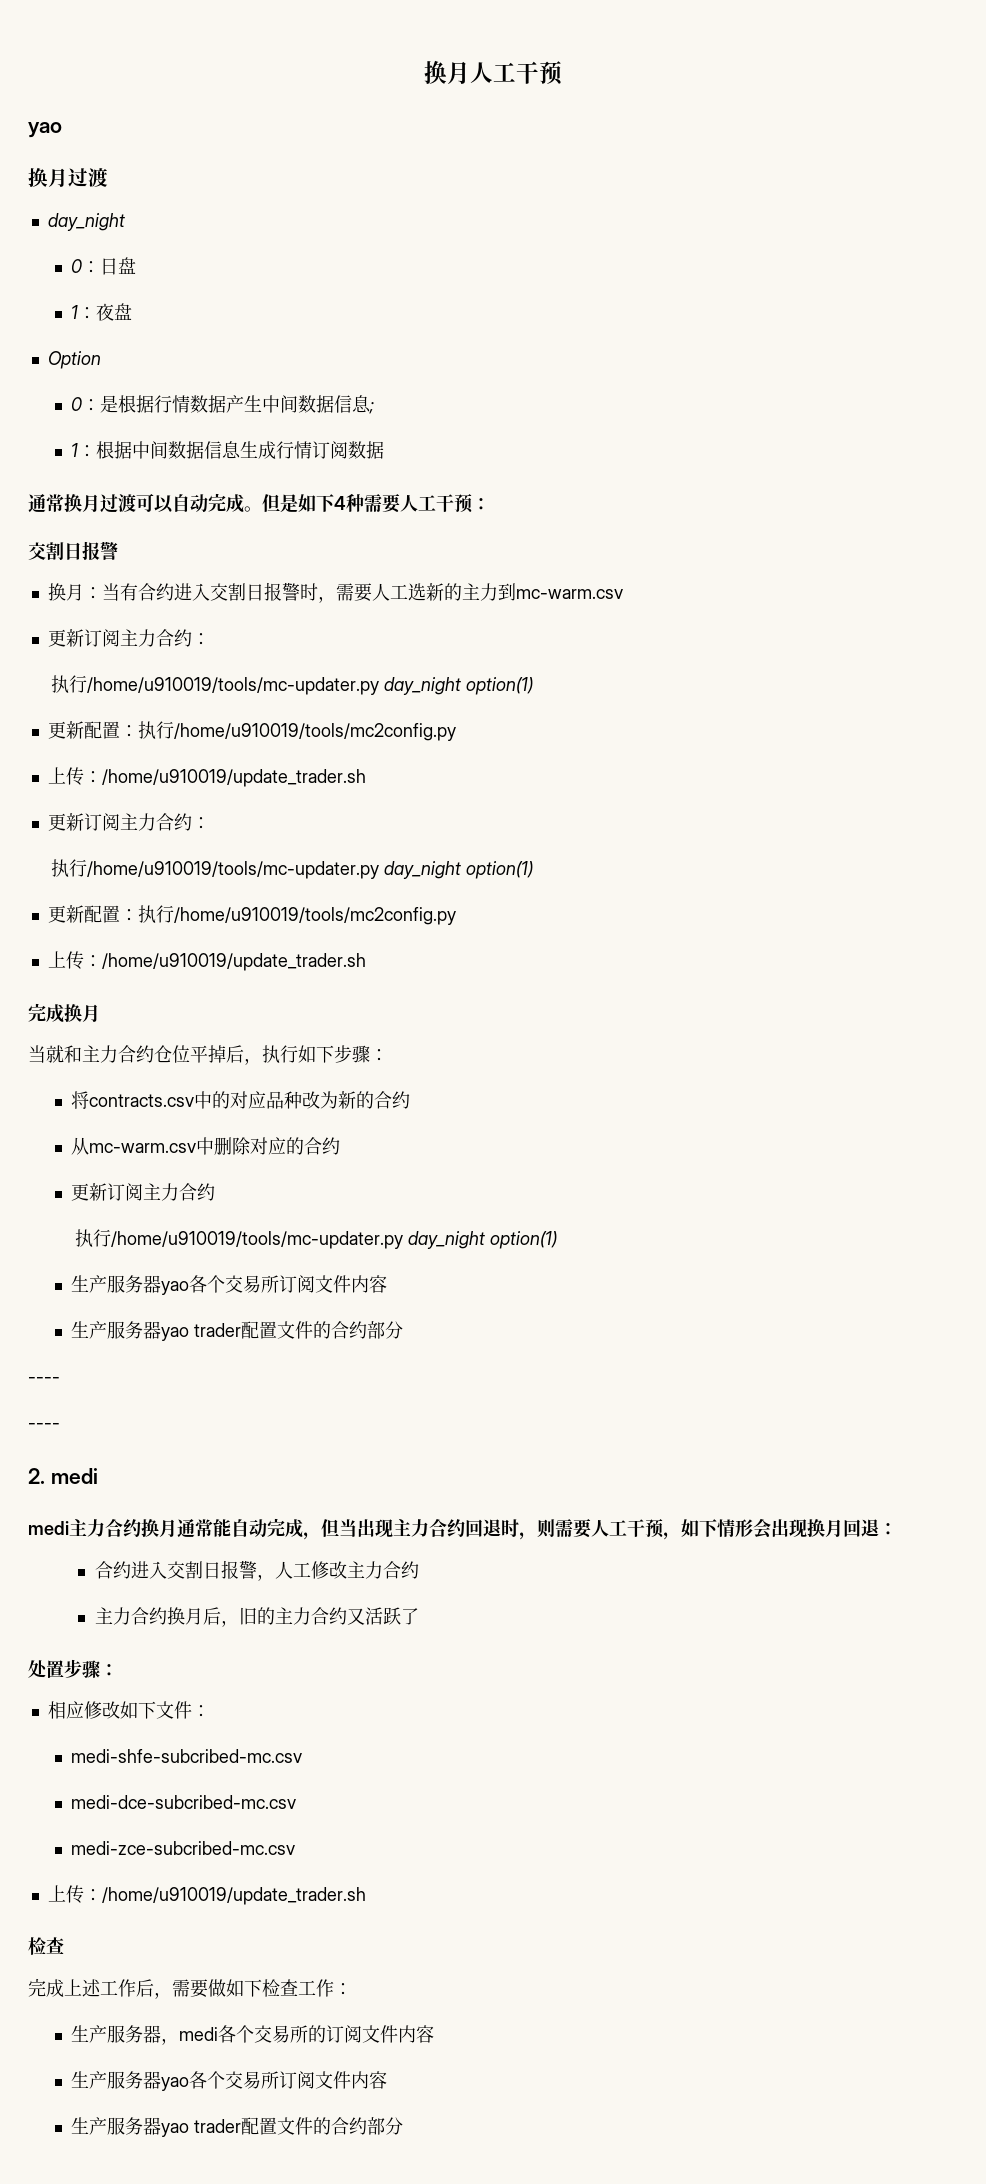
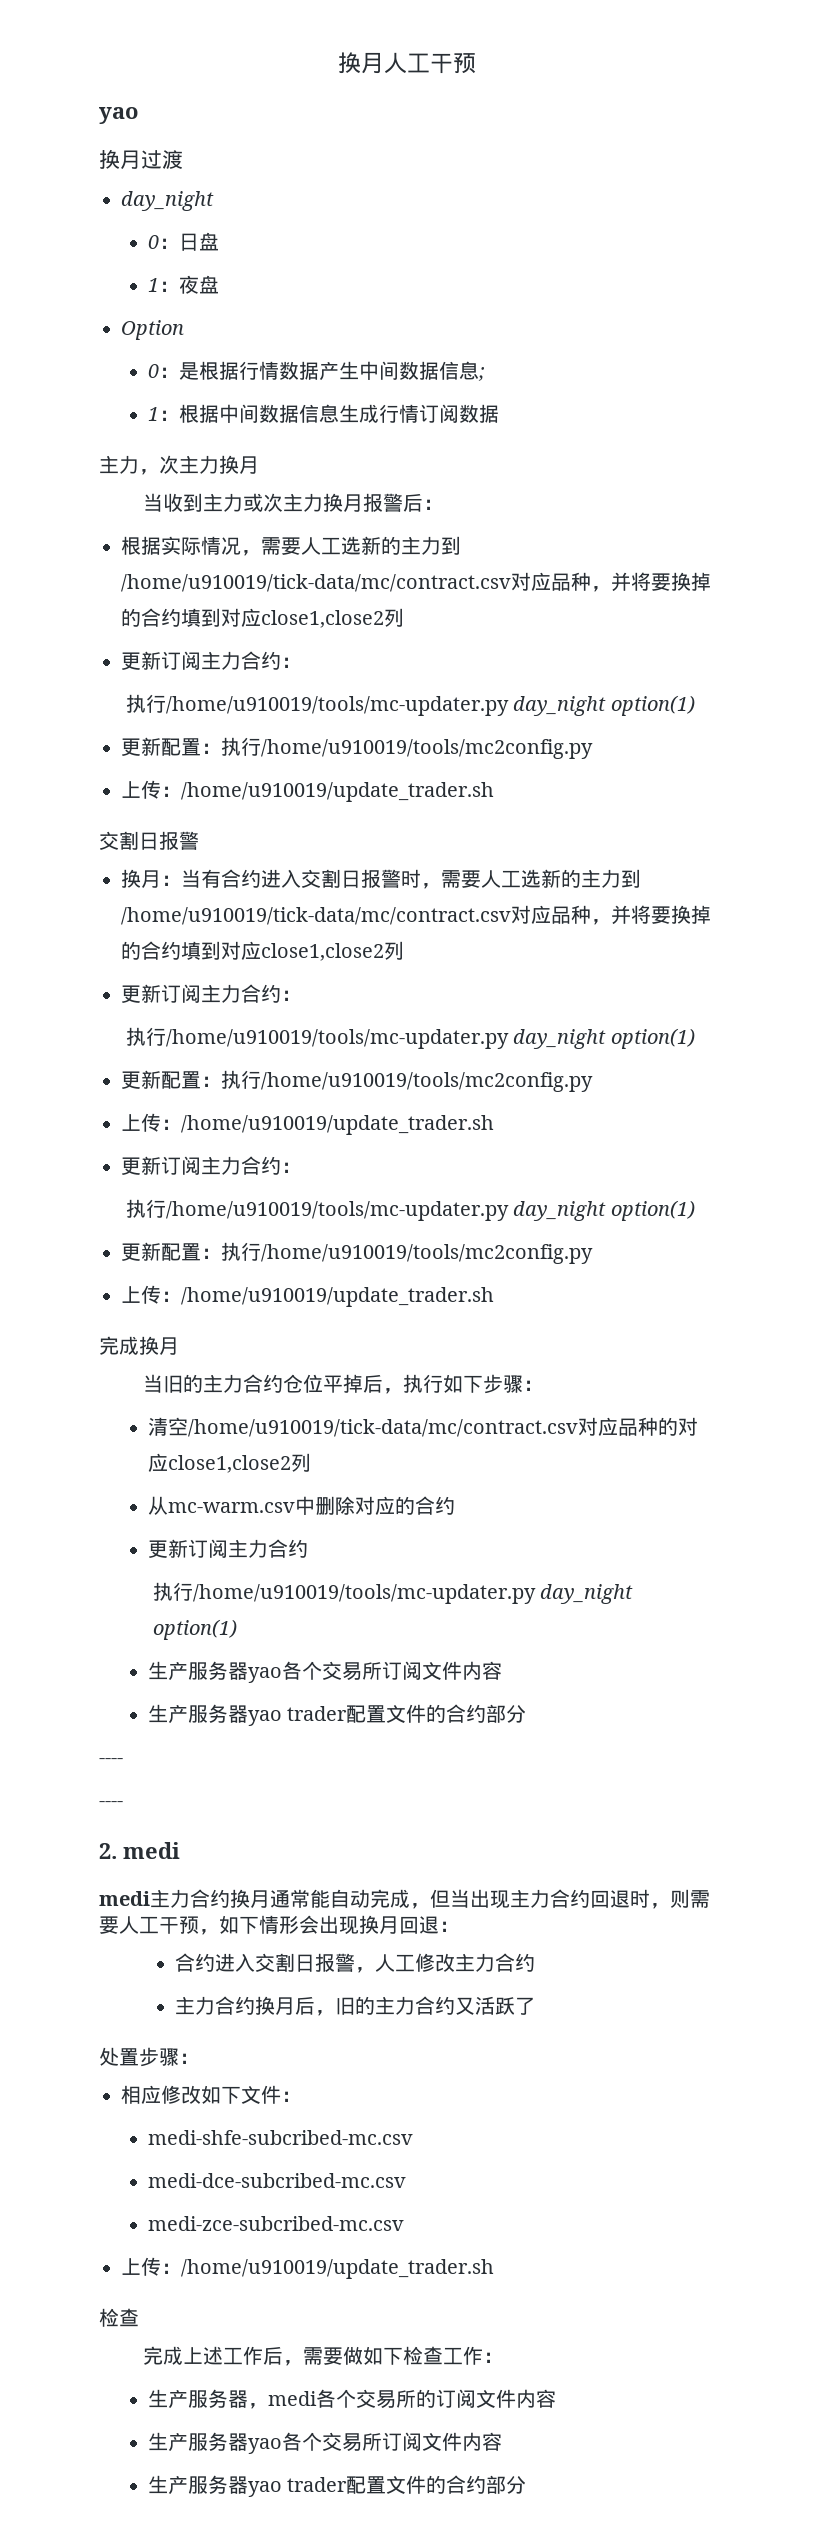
- 通常换月过渡可以自动完成。但是如下4种需要人工干预：
+ 主力，次主力换月
+ 当收到主力或次主力换月报警后：
+ 根据实际情况，需要人工选新的主力到/home/u910019/tick-data/mc/contract.csv对应品种，并将要换掉的合约填到对应close1,close2列
+ 更新订阅主力合约：
+ 执行/home/u910019/tools/mc-updater.py day_night option(1)
+ 更新配置：执行/home/u910019/tools/mc2config.py
+ 上传：/home/u910019/update_trader.sh
- 换月：当有合约进入交割日报警时，需要人工选新的主力到mc-warm.csv
+ 换月：当有合约进入交割日报警时，需要人工选新的主力到/home/u910019/tick-data/mc/contract.csv对应品种，并将要换掉的合约填到对应close1,close2列
- 当就和主力合约仓位平掉后，执行如下步骤：
+ 当旧的主力合约仓位平掉后，执行如下步骤：
- 将contracts.csv中的对应品种改为新的合约
+ 清空/home/u910019/tick-data/mc/contract.csv对应品种的对应close1,close2列

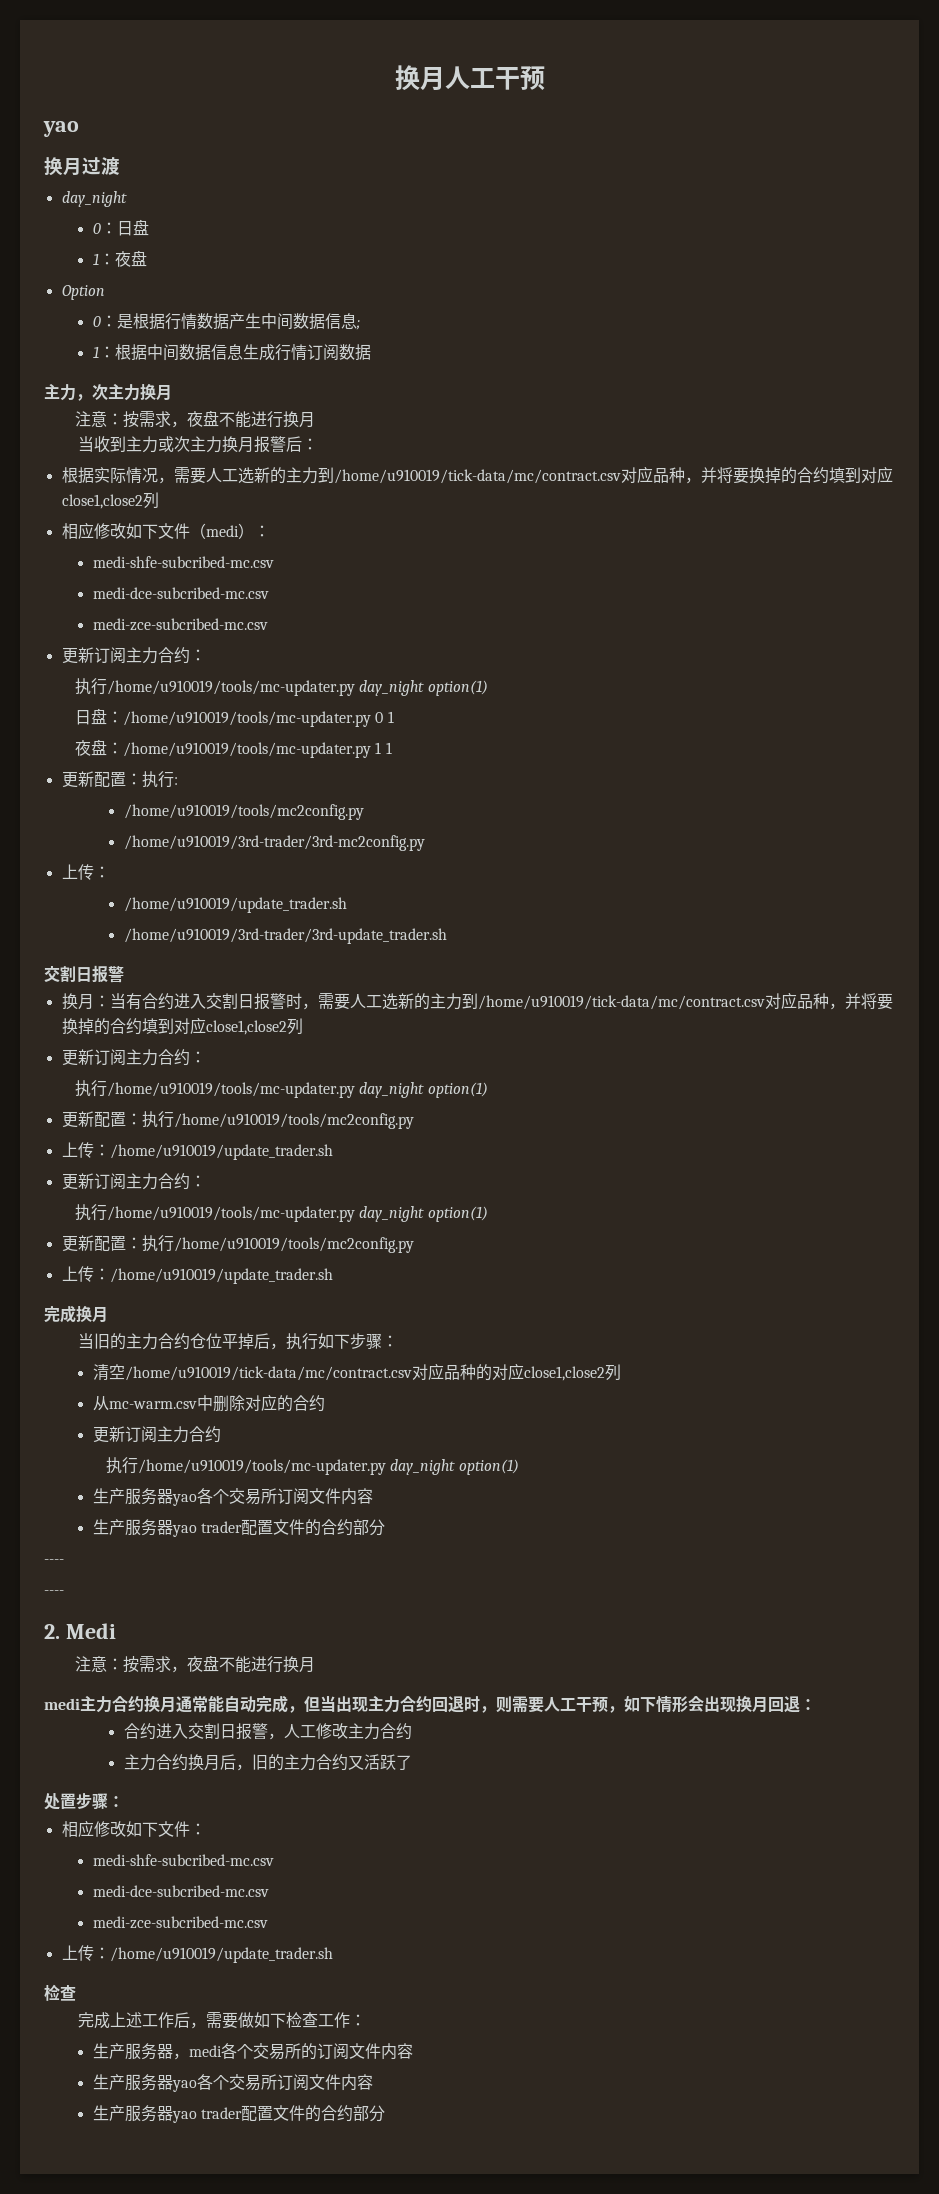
  主力，次主力换月
+ 注意：按需求，夜盘不能进行换月
  根据实际情况，需要人工选新的主力到/home/u910019/tick-data/mc/contract.csv对应品种，并将要换掉的合约填到对应close1,close2列
+ 相应修改如下文件（medi）：
+ medi-shfe-subcribed-mc.csv
+ medi-dce-subcribed-mc.csv
+ medi-zce-subcribed-mc.csv
  更新订阅主力合约：
  执行/home/u910019/tools/mc-updater.py day_night option(1)
- 更新配置：执行/home/u910019/tools/mc2config.py
- 上传：/home/u910019/update_trader.sh
+ 日盘：/home/u910019/tools/mc-updater.py 0 1
+ 夜盘：/home/u910019/tools/mc-updater.py 1 1
+ 更新配置：执行:
+ /home/u910019/tools/mc2config.py
+ /home/u910019/3rd-trader/3rd-mc2config.py
+ 上传：
+ /home/u910019/update_trader.sh
+ /home/u910019/3rd-trader/3rd-update_trader.sh
- 2. medi
+ 2. Medi
+ 注意：按需求，夜盘不能进行换月

